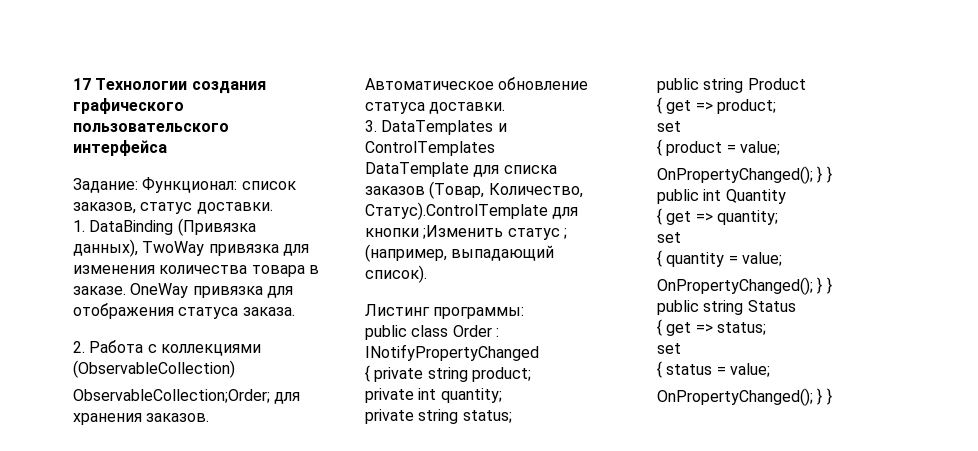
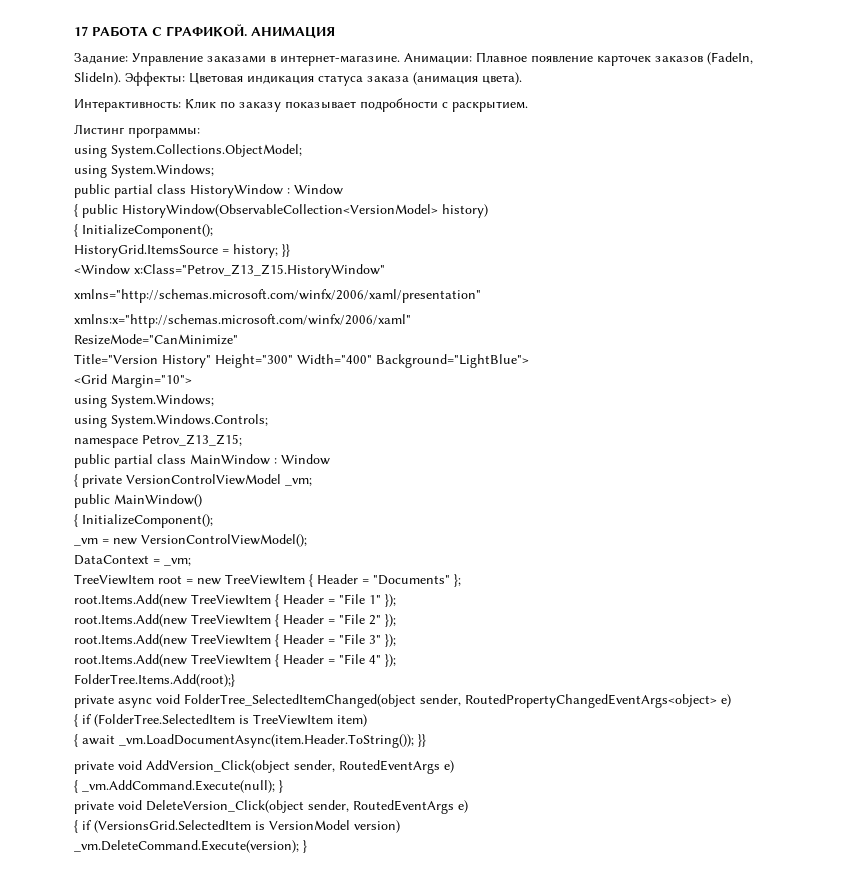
- 17 Технологии создания графического пользовательского интерфейса
- Задание: Функционал: список заказов, статус доставки.
- 1. DataBinding (Привязка данных), TwoWay привязка для изменения количества товара в заказе. OneWay привязка для отображения статуса заказа.
- 2. Работа с коллекциями (ObservableCollection)
- ObservableCollection;Order; для хранения заказов. Автоматическое обновление статуса доставки.
- 3. DataTemplates и ControlTemplates
- DataTemplate для списка заказов (Товар, Количество, Статус).ControlTemplate для кнопки ;Изменить статус ; (например, выпадающий список).
+ 17 РАБОТА С ГРАФИКОЙ. АНИМАЦИЯ
+ Задание: Управление заказами в интернет-магазине. Анимации: Плавное появление карточек заказов (FadeIn, SlideIn). Эффекты: Цветовая индикация статуса заказа (анимация цвета).
+ Интерактивность: Клик по заказу показывает подробности с раскрытием.
  Листинг программы:
- public class Order : INotifyPropertyChanged
- { private string product;
- private int quantity;
- private string status;
- public string Product
- { get => product;
- set
- { product = value;
- OnPropertyChanged(); } }
- public int Quantity
- { get => quantity;
- set
- { quantity = value;
- OnPropertyChanged(); } }
- public string Status
- { get => status;
- set
- { status = value;
- OnPropertyChanged(); } }
+ using System.Collections.ObjectModel;
+ using System.Windows;
+ public partial class HistoryWindow : Window
+ { public HistoryWindow(ObservableCollection<VersionModel> history)
+ { InitializeComponent();
+ HistoryGrid.ItemsSource = history; }}
+ <Window x:Class="Petrov_Z13_Z15.HistoryWindow"
+ xmlns="http://schemas.microsoft.com/winfx/2006/xaml/presentation"
+ xmlns:x="http://schemas.microsoft.com/winfx/2006/xaml"
+ ResizeMode="CanMinimize"
+ Title="Version History" Height="300" Width="400" Background="LightBlue">
+ <Grid Margin="10">
+ using System.Windows;
+ using System.Windows.Controls;
+ namespace Petrov_Z13_Z15;
+ public partial class MainWindow : Window
+ { private VersionControlViewModel _vm;
+ public MainWindow()
+ { InitializeComponent();
+ _vm = new VersionControlViewModel();
+ DataContext = _vm;
+ TreeViewItem root = new TreeViewItem { Header = "Documents" };
+ root.Items.Add(new TreeViewItem { Header = "File 1" });
+ root.Items.Add(new TreeViewItem { Header = "File 2" });
+ root.Items.Add(new TreeViewItem { Header = "File 3" });
+ root.Items.Add(new TreeViewItem { Header = "File 4" });
+ FolderTree.Items.Add(root);}
+ private async void FolderTree_SelectedItemChanged(object sender, RoutedPropertyChangedEventArgs<object> e)
+ { if (FolderTree.SelectedItem is TreeViewItem item)
+ { await _vm.LoadDocumentAsync(item.Header.ToString()); }}
+ private void AddVersion_Click(object sender, RoutedEventArgs e)
+ { _vm.AddCommand.Execute(null); }
+ private void DeleteVersion_Click(object sender, RoutedEventArgs e)
+ { if (VersionsGrid.SelectedItem is VersionModel version)
+ _vm.DeleteCommand.Execute(version); }

